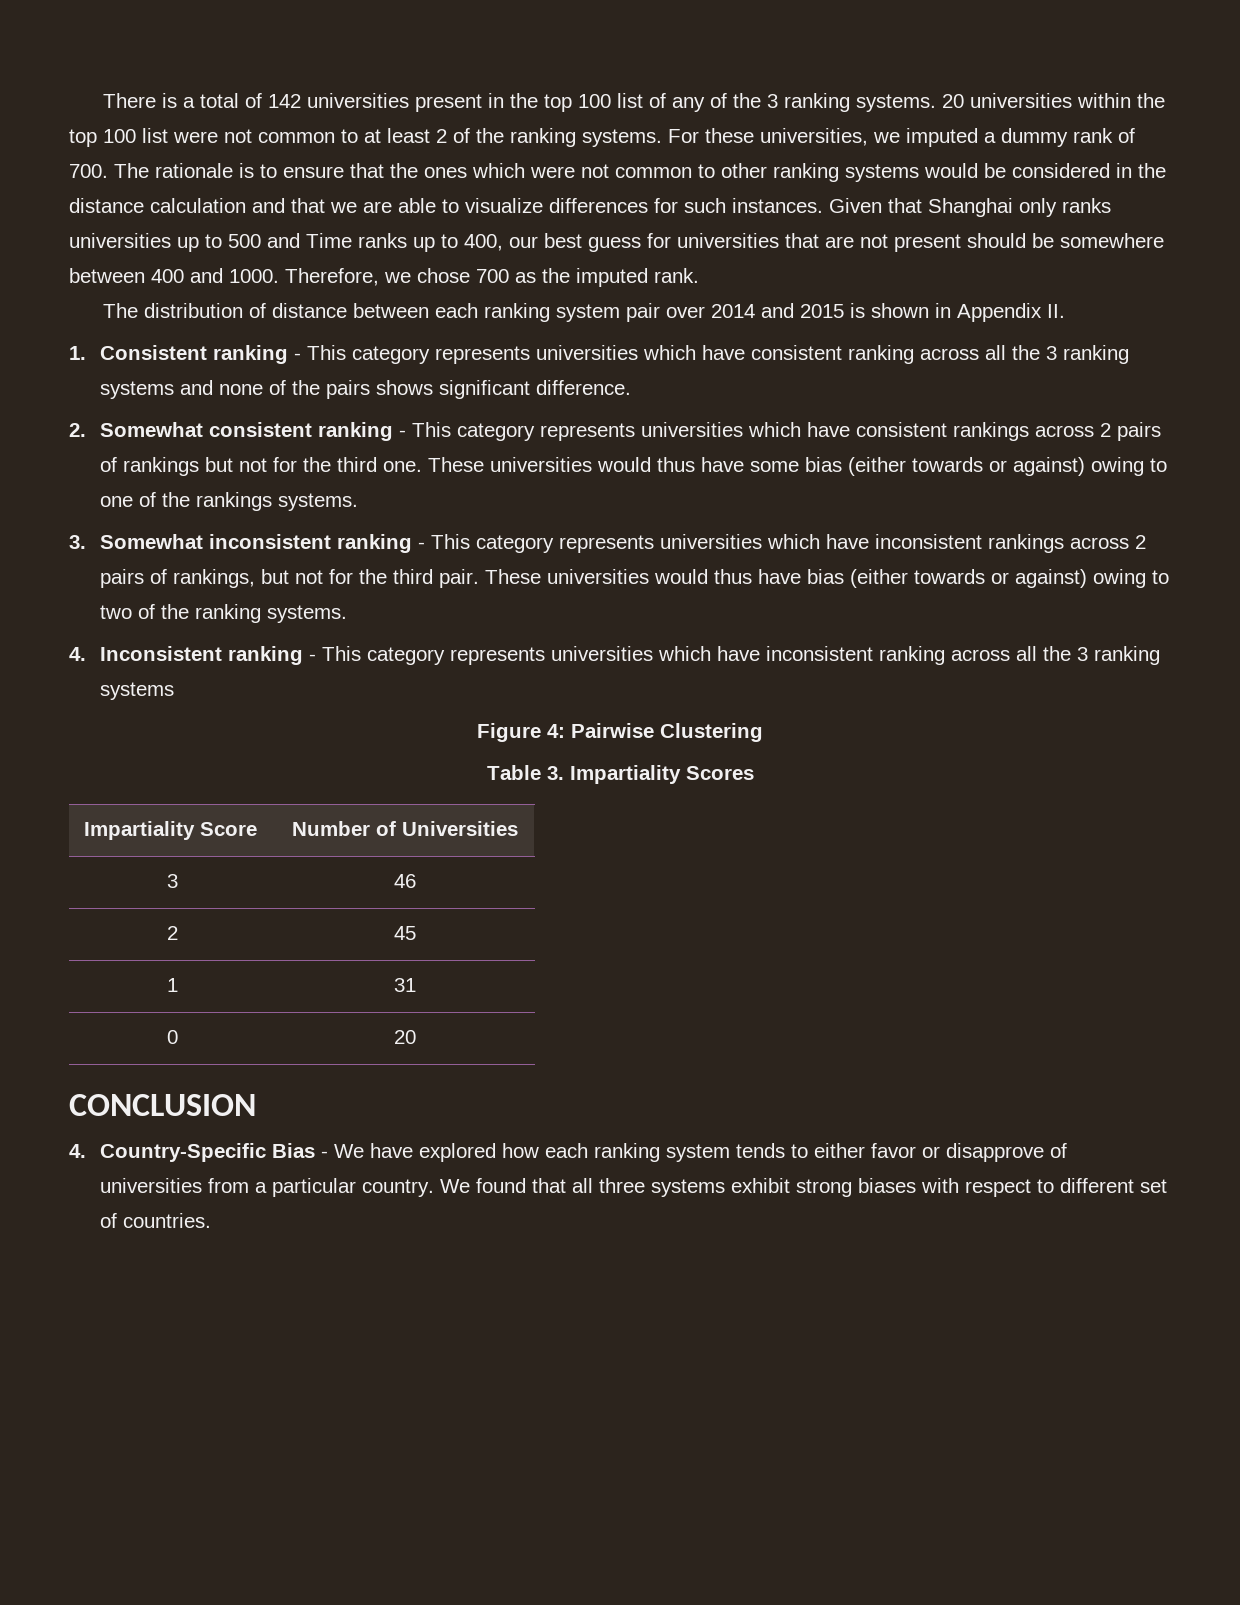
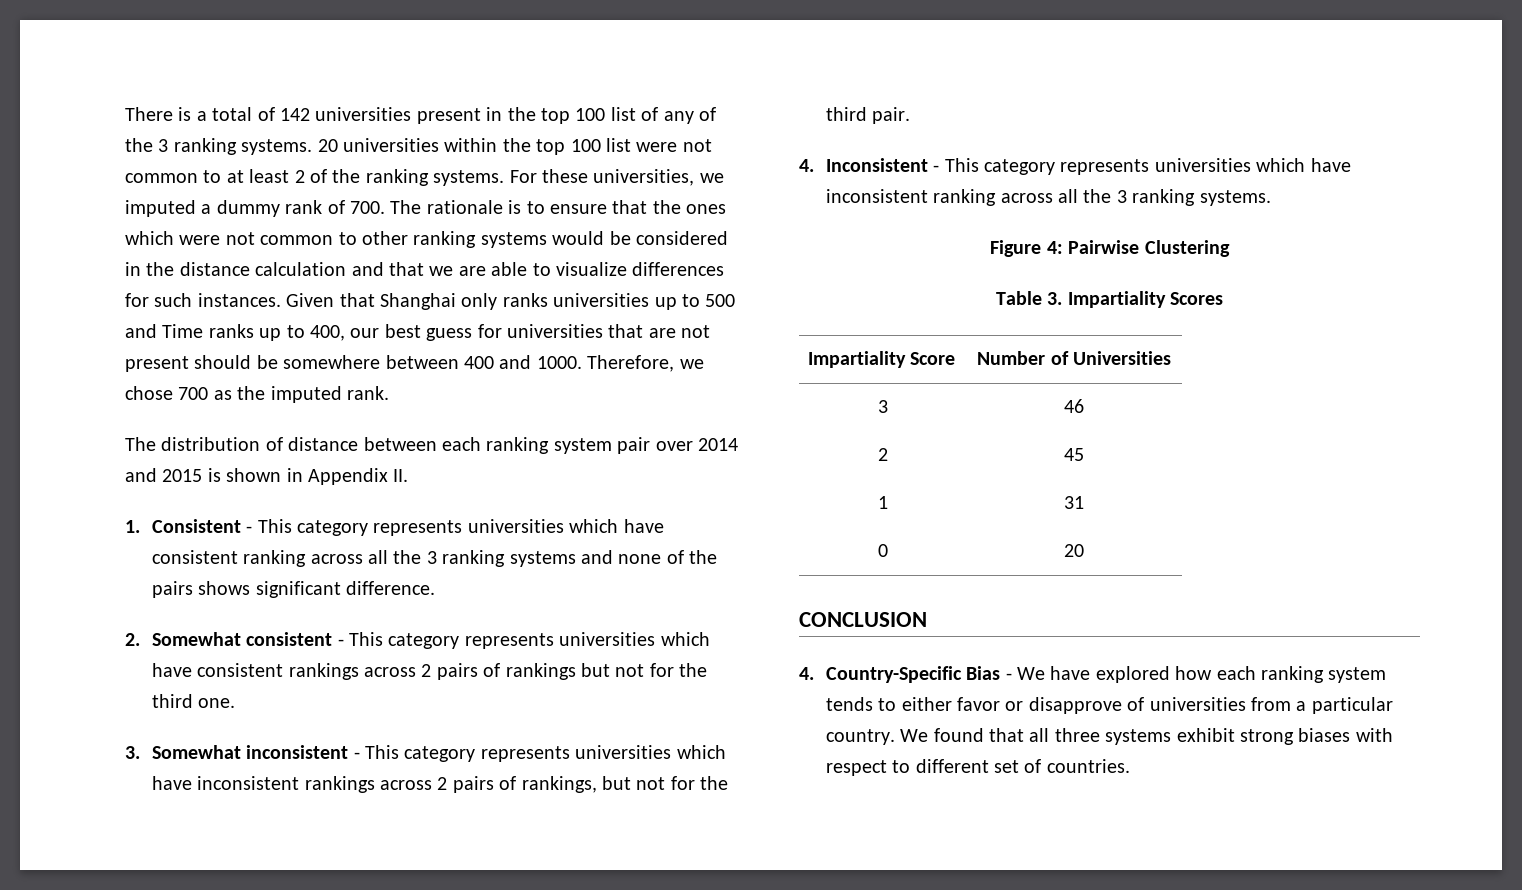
- 1. Consistent ranking - This category represents universities which have consistent ranking across all the 3 ranking systems and none of the pairs shows significant difference.
+ 1. Consistent - This category represents universities which have consistent ranking across all the 3 ranking systems and none of the pairs shows significant difference.
- 2. Somewhat consistent ranking - This category represents universities which have consistent rankings across 2 pairs of rankings but not for the third one. These universities would thus have some bias (either towards or against) owing to one of the rankings systems.
+ 2. Somewhat consistent - This category represents universities which have consistent rankings across 2 pairs of rankings but not for the third one.
- 3. Somewhat inconsistent ranking - This category represents universities which have inconsistent rankings across 2 pairs of rankings, but not for the third pair. These universities would thus have bias (either towards or against) owing to two of the ranking systems.
+ 3. Somewhat inconsistent - This category represents universities which have inconsistent rankings across 2 pairs of rankings, but not for the third pair.
- 4. Inconsistent ranking - This category represents universities which have inconsistent ranking across all the 3 ranking systems
+ 4. Inconsistent - This category represents universities which have inconsistent ranking across all the 3 ranking systems.

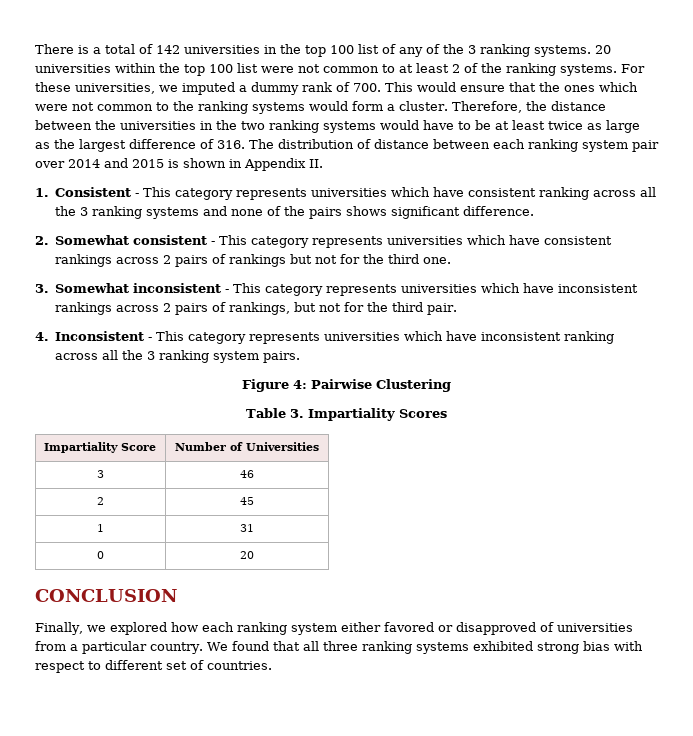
- There is a total of 142 universities present in the top 100 list of any of the 3 ranking systems.
+ There is a total of 142 universities in the top 100 list of any of the 3 ranking systems.
- For these universities, we imputed a dummy rank of 700. The rationale is to ensure that the ones which were not common to other ranking systems would be considered in the distance calculation and that we are able to visualize differences for such instances. Given that Shanghai only ranks universities up to 500 and Time ranks up to 400, our best guess for universities that are not present should be somewhere between 400 and 1000. Therefore, we chose 700 as the imputed rank.
- The distribution of distance between each ranking system pair over 2014 and 2015 is shown in Appendix II.
+ For these universities, we imputed a dummy rank of 700. This would ensure that the ones which were not common to the ranking systems would form a cluster. Therefore, the distance between the universities in the two ranking systems would have to be at least twice as large as the largest difference of 316. The distribution of distance between each ranking system pair over 2014 and 2015 is shown in Appendix II.
- 4. Inconsistent - This category represents universities which have inconsistent ranking across all the 3 ranking systems.
+ 4. Inconsistent - This category represents universities which have inconsistent ranking across all the 3 ranking system pairs.
- 4. Country-Specific Bias - We have explored how each ranking system tends to either favor or disapprove of universities from a particular country.
+ Finally, we explored how each ranking system either favored or disapproved of universities from a particular country.
- We found that all three systems exhibit strong biases with respect to different set of countries.
+ We found that all three ranking systems exhibited strong bias with respect to different set of countries.

